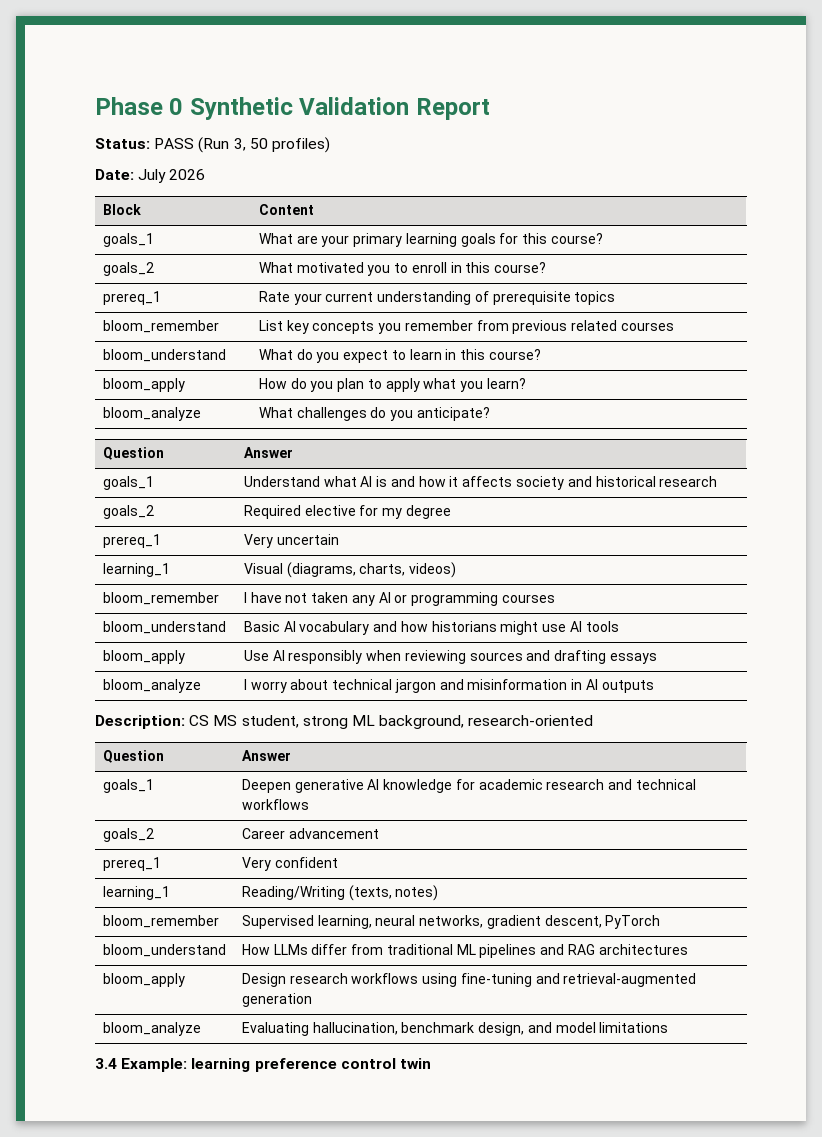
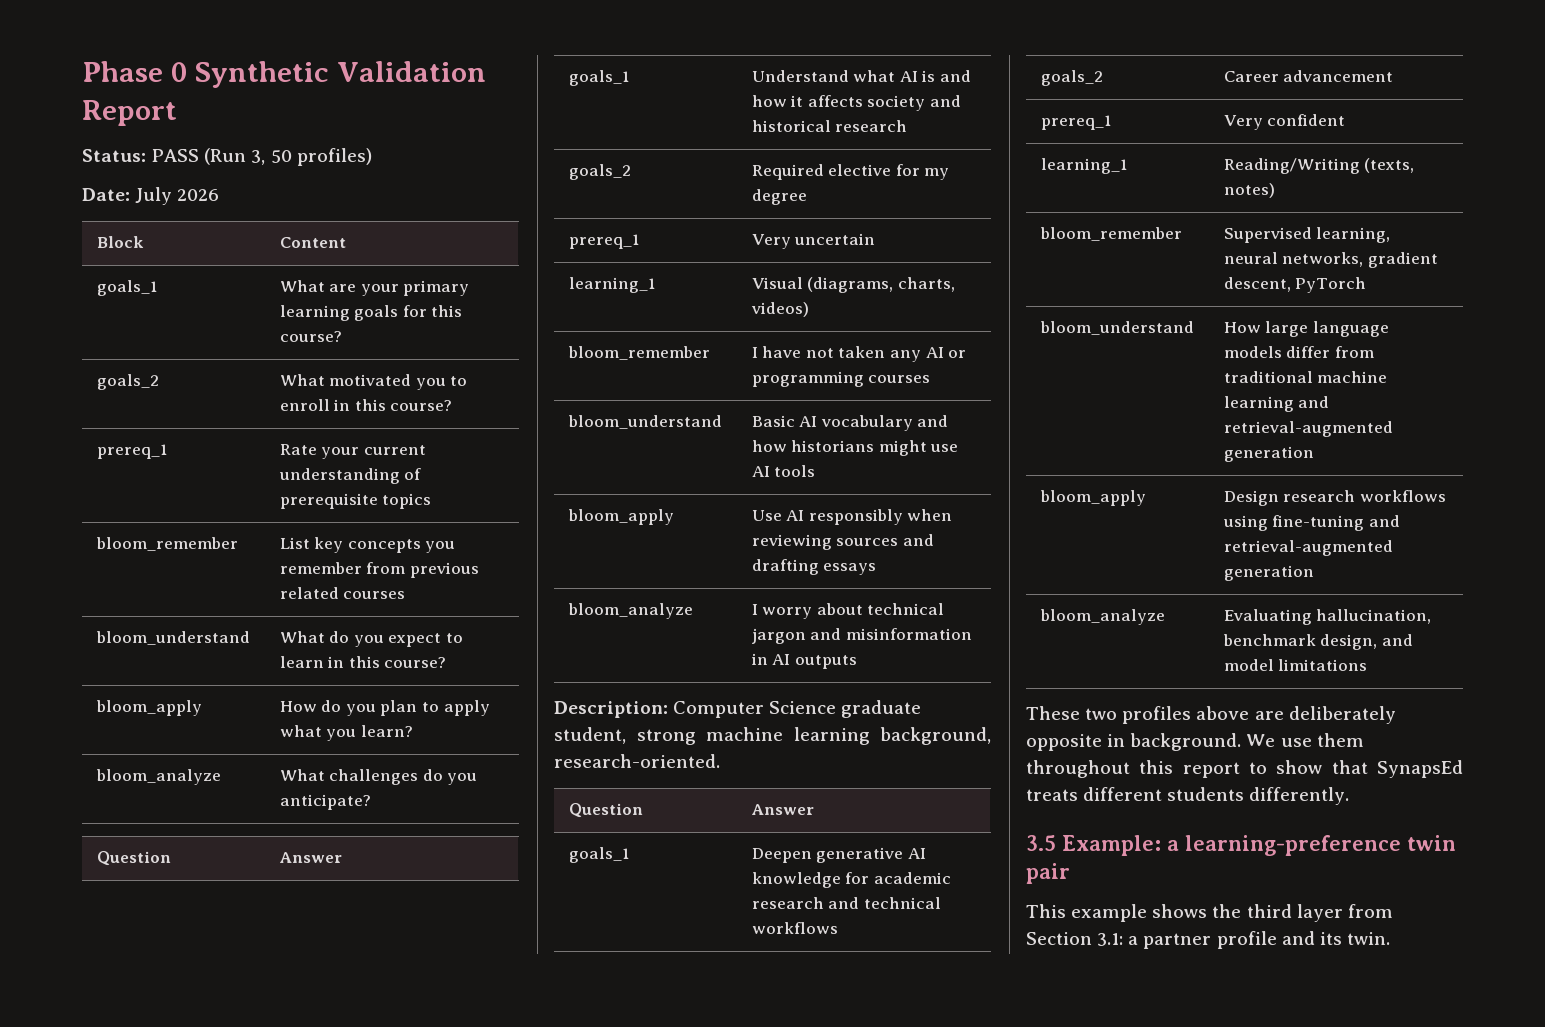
- Description: CS MS student, strong ML background, research-oriented
+ Description: Computer Science graduate student, strong machine learning background, research-oriented.
- bloom_understand | How LLMs differ from traditional ML pipelines and RAG architectures
+ bloom_understand | How large language models differ from traditional machine learning and retrieval-augmented generation
- 3.4 Example: learning preference control twin
+ These two profiles above are deliberately opposite in background. We use them throughout this report to show that SynapsEd treats different students differently.
+ 3.5 Example: a learning-preference twin pair
+ This example shows the third layer from Section 3.1: a partner profile and its twin.

